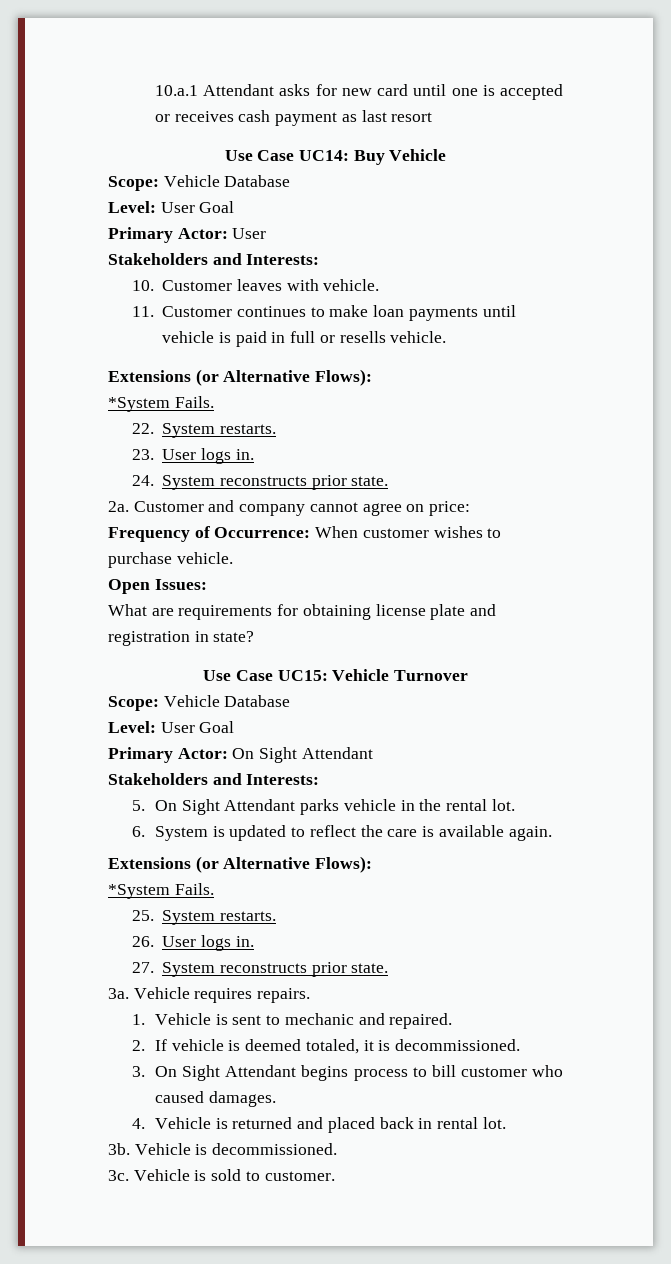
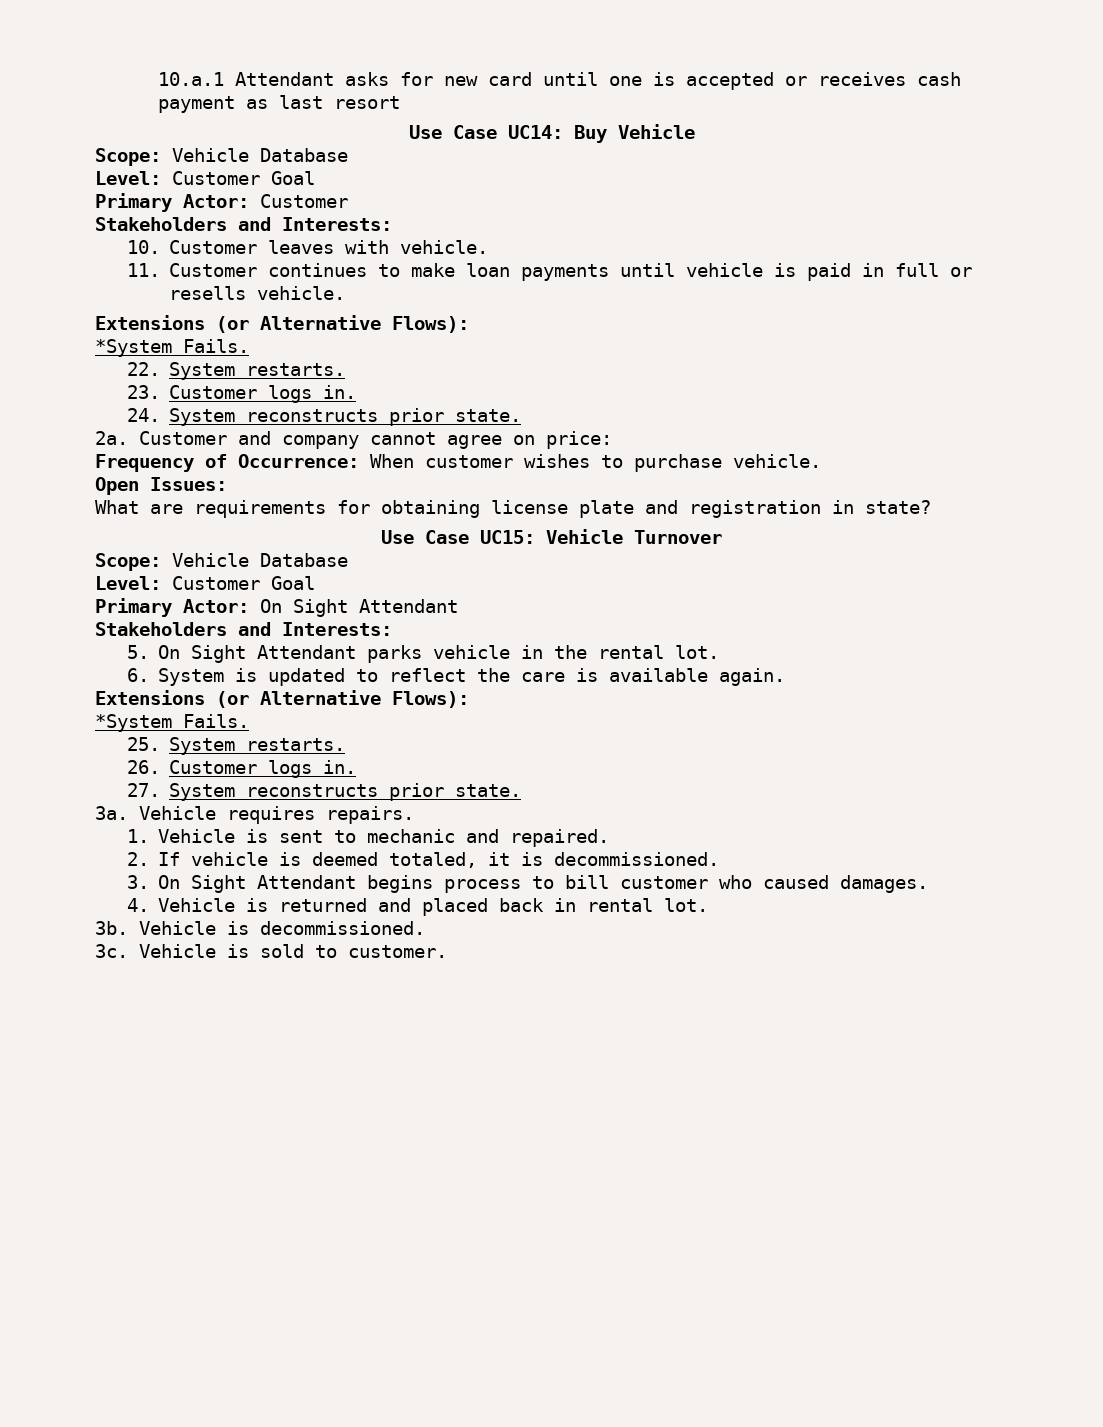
  Use Case UC14: Buy Vehicle
  Scope: Vehicle Database
- Level: User Goal
- Primary Actor: User
+ Level: Customer Goal
+ Primary Actor: Customer
- 23. User logs in.
+ 23. Customer logs in.
  Use Case UC15: Vehicle Turnover
  Scope: Vehicle Database
- Level: User Goal
+ Level: Customer Goal
- 26. User logs in.
+ 26. Customer logs in.

